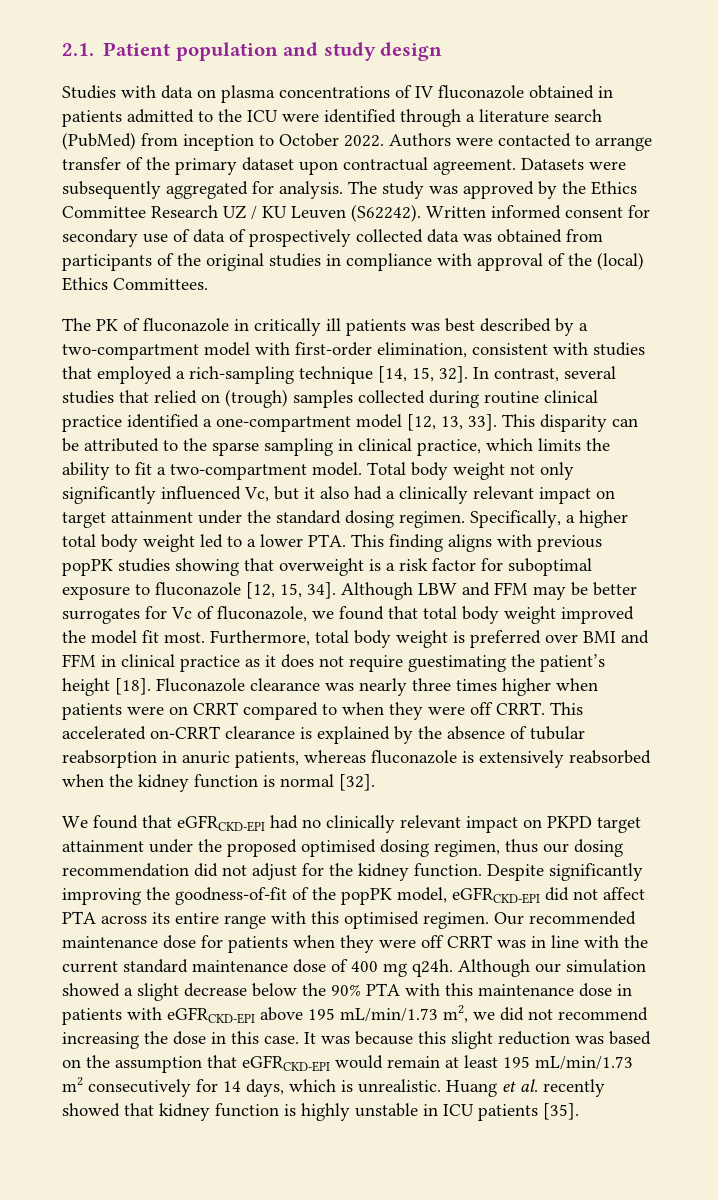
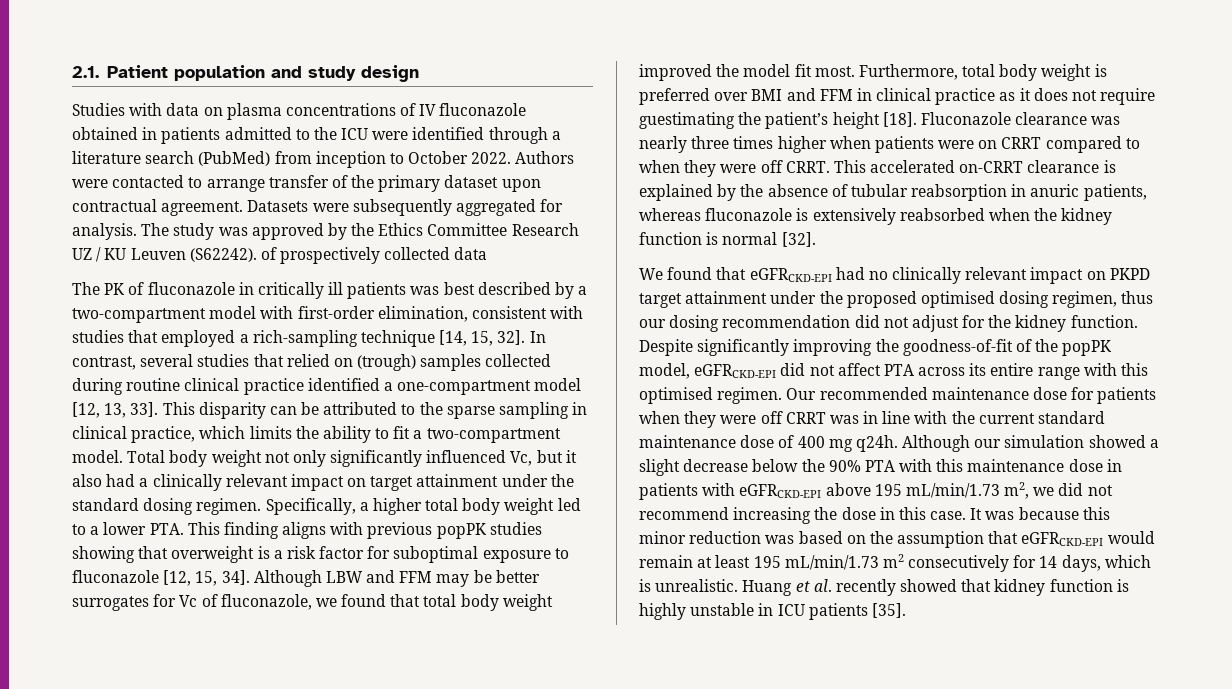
- The study was approved by the Ethics Committee Research UZ / KU Leuven (S62242). Written informed consent for secondary use of data of prospectively collected data was obtained from participants of the original studies in compliance with approval of the (local) Ethics Committees.
+ The study was approved by the Ethics Committee Research UZ / KU Leuven (S62242). of prospectively collected data
- It was because this slight reduction was based on the assumption that eGFRCKD-EPI would remain at least 195 mL/min/1.73 m2 consecutively for 14 days, which is unrealistic.
+ It was because this minor reduction was based on the assumption that eGFRCKD-EPI would remain at least 195 mL/min/1.73 m2 consecutively for 14 days, which is unrealistic.

